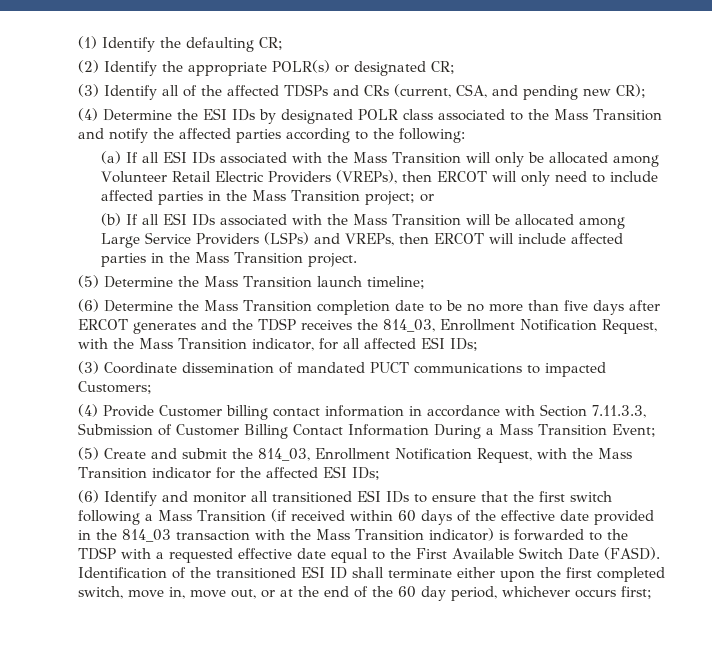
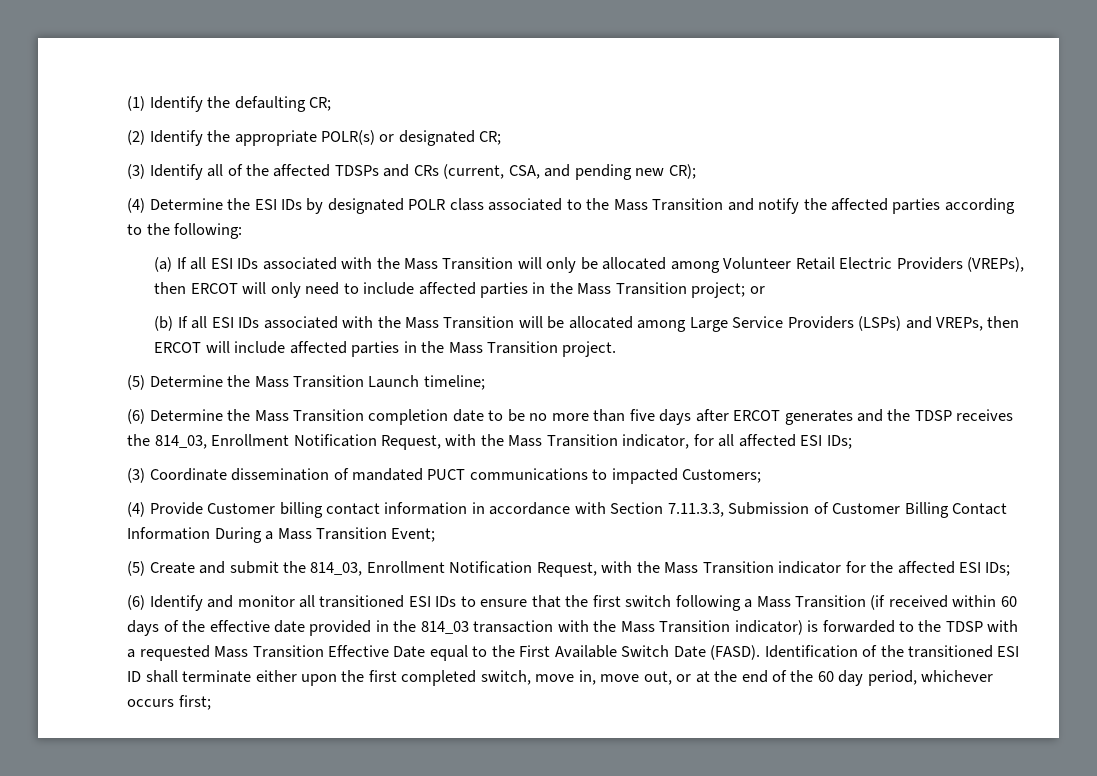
- (5) Determine the Mass Transition launch timeline;
+ (5) Determine the Mass Transition Launch timeline;
- (6) Identify and monitor all transitioned ESI IDs to ensure that the first switch following a Mass Transition (if received within 60 days of the effective date provided in the 814_03 transaction with the Mass Transition indicator) is forwarded to the TDSP with a requested effective date equal to the First Available Switch Date (FASD).
+ (6) Identify and monitor all transitioned ESI IDs to ensure that the first switch following a Mass Transition (if received within 60 days of the effective date provided in the 814_03 transaction with the Mass Transition indicator) is forwarded to the TDSP with a requested Mass Transition Effective Date equal to the First Available Switch Date (FASD).

